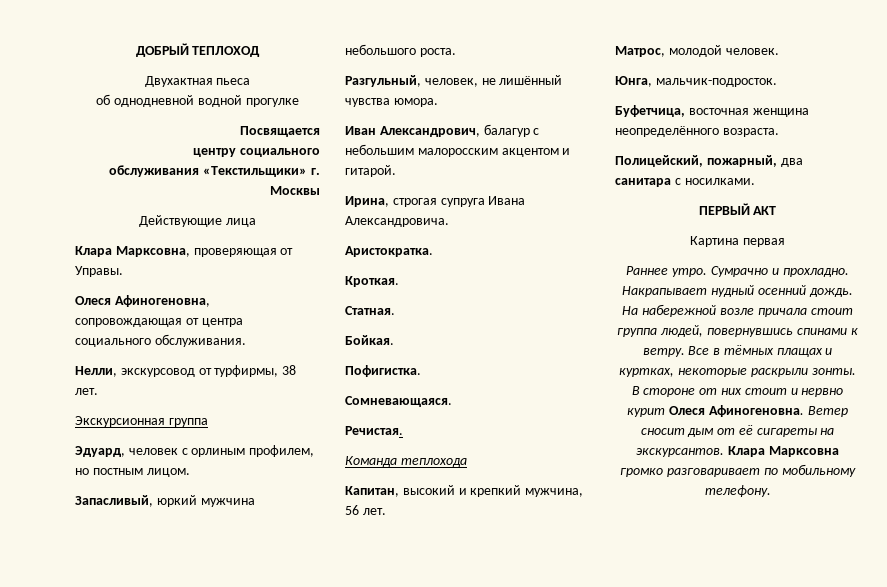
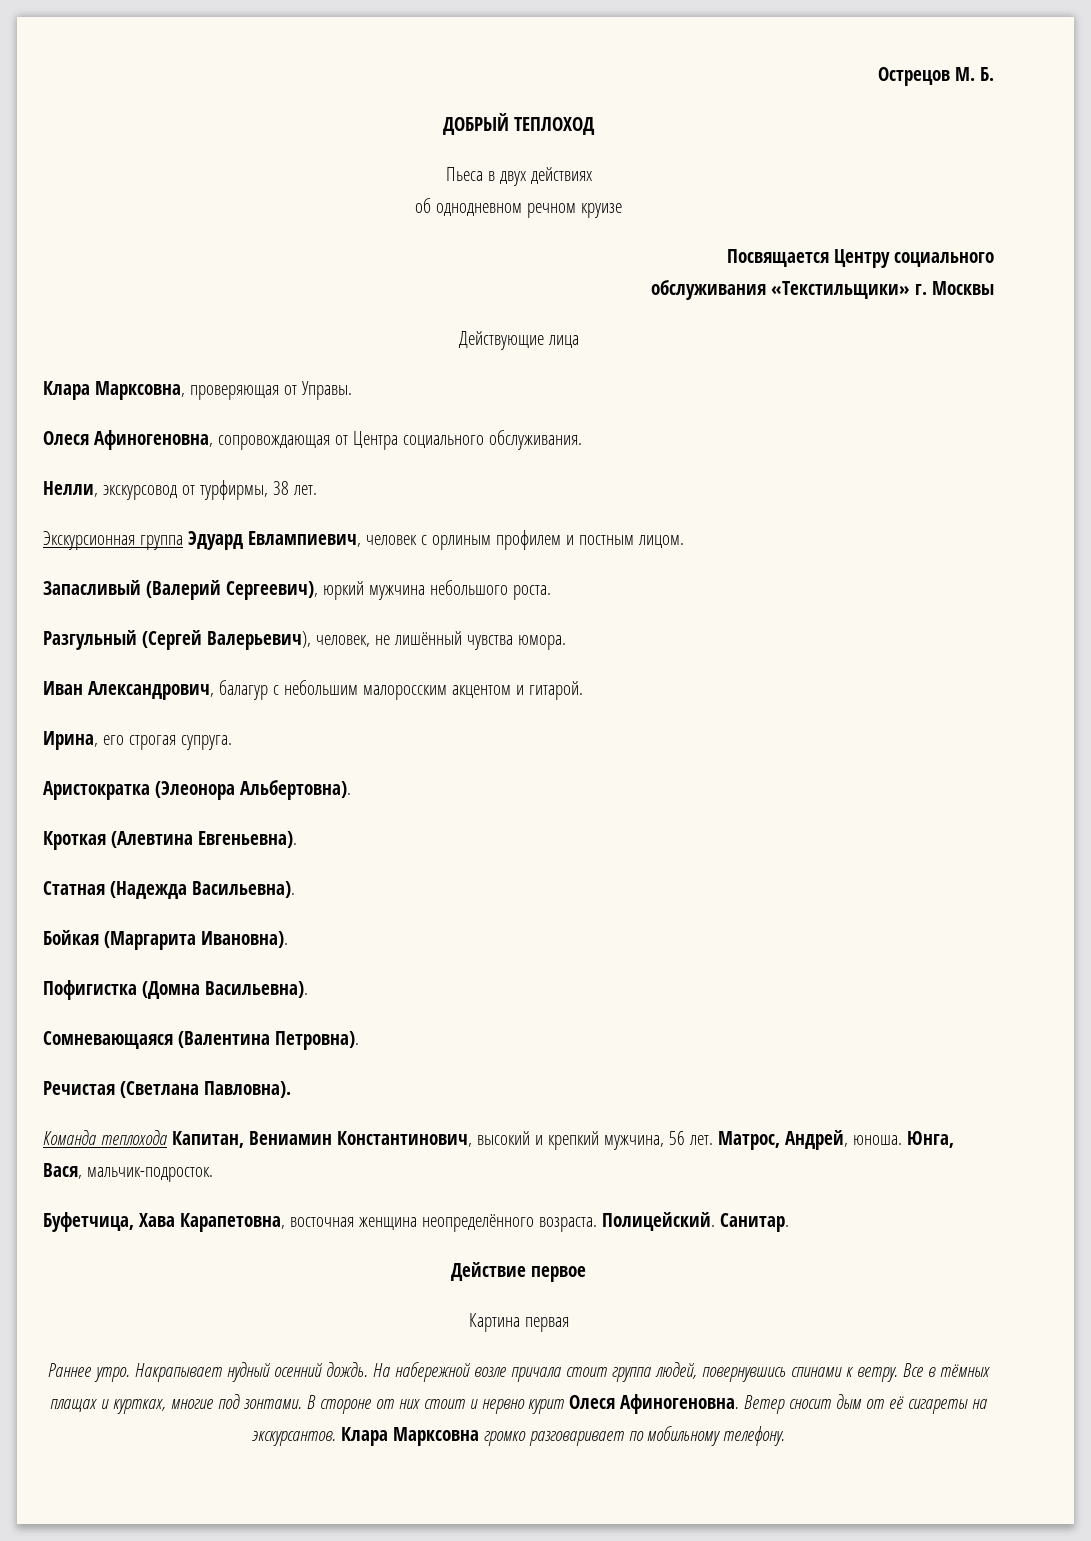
+ Острецов М. Б.
- Двухактная пьеса
- об однодневной водной прогулке
+ Пьеса в двух действиях
+ об однодневном речном круизе
- Посвящается
- центру социального
+ Посвящается Центру социального
- Олеся Афиногеновна, сопровождающая от центра социального обслуживания.
+ Олеся Афиногеновна, сопровождающая от Центра социального обслуживания.
- Экскурсионная группа
- Эдуард, человек с орлиным профилем, но постным лицом.
+ Экскурсионная группа Эдуард Евлампиевич, человек с орлиным профилем и постным лицом.
- Запасливый, юркий мужчина небольшого роста.
+ Запасливый (Валерий Сергеевич), юркий мужчина небольшого роста.
- Разгульный, человек, не лишённый чувства юмора.
+ Разгульный (Сергей Валерьевич), человек, не лишённый чувства юмора.
- Ирина, строгая супруга Ивана Александровича.
- Аристократка.
- Кроткая.
- Статная.
- Бойкая.
- Пофигистка.
- Сомневающаяся.
- Речистая.
+ Ирина, его строгая супруга.
+ Аристократка (Элеонора Альбертовна).
+ Кроткая (Алевтина Евгеньевна).
+ Статная (Надежда Васильевна).
+ Бойкая (Маргарита Ивановна).
+ Пофигистка (Домна Васильевна).
+ Сомневающаяся (Валентина Петровна).
+ Речистая (Светлана Павловна).
- Команда теплохода
- Капитан, высокий и крепкий мужчина, 56 лет.
- Матрос, молодой человек.
- Юнга, мальчик-подросток.
+ Команда теплохода Капитан, Вениамин Константинович, высокий и крепкий мужчина, 56 лет. Матрос, Андрей, юноша. Юнга, Вася, мальчик-подросток.
- Буфетчица, восточная женщина неопределённого возраста.
- Полицейский, пожарный, два санитара с носилками.
- ПЕРВЫЙ АКТ
+ Буфетчица, Хава Карапетовна, восточная женщина неопределённого возраста. Полицейский. Санитар.
+ Действие первое
- Сумрачно и прохладно.
- Все в тёмных плащах и куртках, некоторые раскрыли зонты.
+ Все в тёмных плащах и куртках, многие под зонтами.

